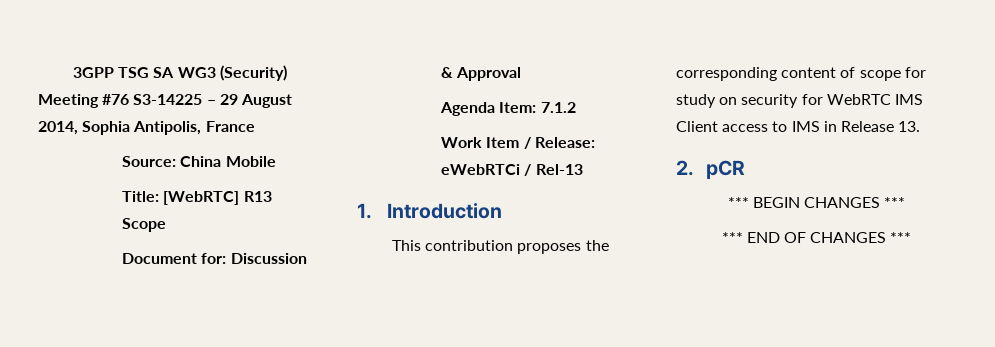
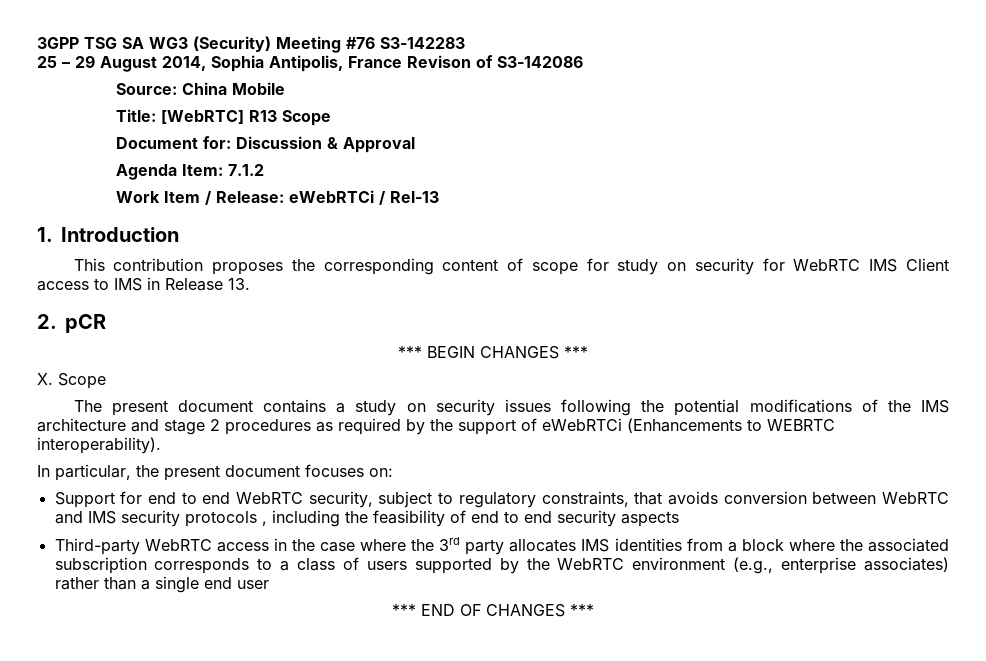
- 3GPP TSG SA WG3 (Security) Meeting #76 S3-14225 – 29 August 2014, Sophia Antipolis, France
+ 3GPP TSG SA WG3 (Security) Meeting #76 S3-142283
+ 25 – 29 August 2014, Sophia Antipolis, France Revison of S3-142086
+ X. Scope
+ The present document contains a study on security issues following the potential modifications of the IMS architecture and stage 2 procedures as required by the support of eWebRTCi (Enhancements to WEBRTC interoperability).
+ In particular, the present document focuses on:
+ Support for end to end WebRTC security, subject to regulatory constraints, that avoids conversion between WebRTC and IMS security protocols , including the feasibility of end to end security aspects
+ Third-party WebRTC access in the case where the 3rd party allocates IMS identities from a block where the associated subscription corresponds to a class of users supported by the WebRTC environment (e.g., enterprise associates) rather than a single end user

